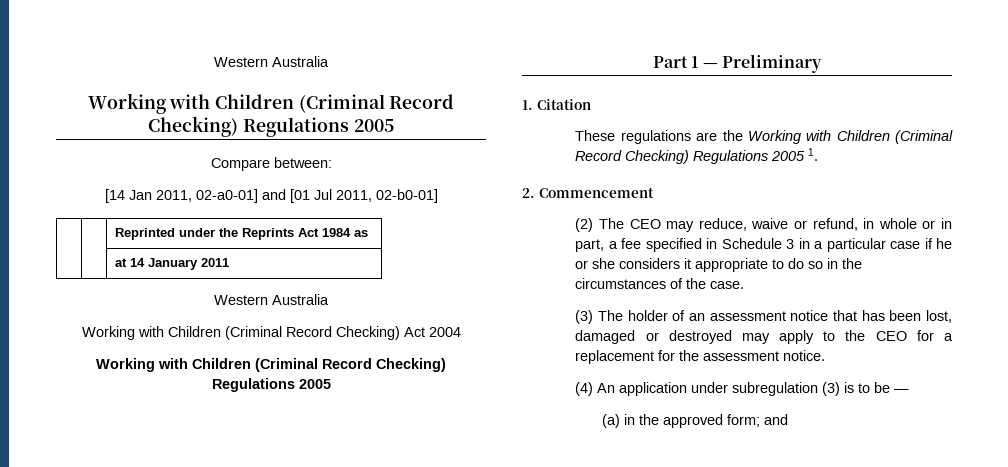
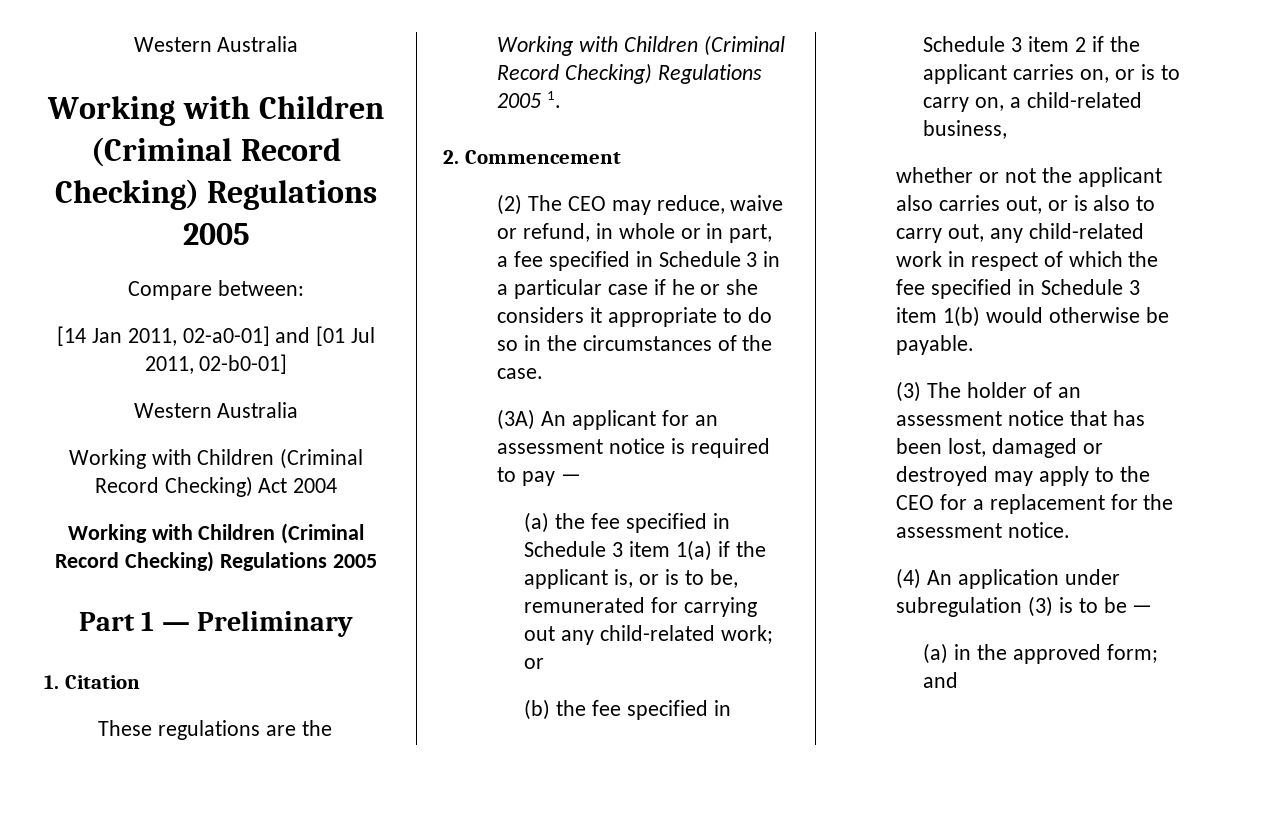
- | | Reprinted under the Reprints Act 1984 as
- | | at 14 January 2011
+ (3A) An applicant for an assessment notice is required to pay —
+ (a) the fee specified in Schedule 3 item 1(a) if the applicant is, or is to be, remunerated for carrying out any child-related work; or
+ (b) the fee specified in Schedule 3 item 2 if the applicant carries on, or is to carry on, a child-related business,
+ whether or not the applicant also carries out, or is also to carry out, any child-related work in respect of which the fee specified in Schedule 3 item 1(b) would otherwise be payable.

